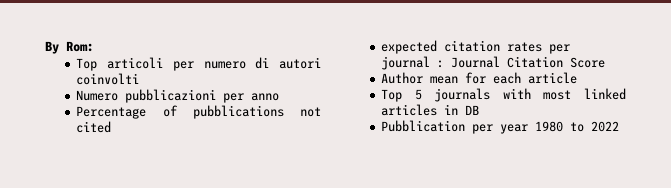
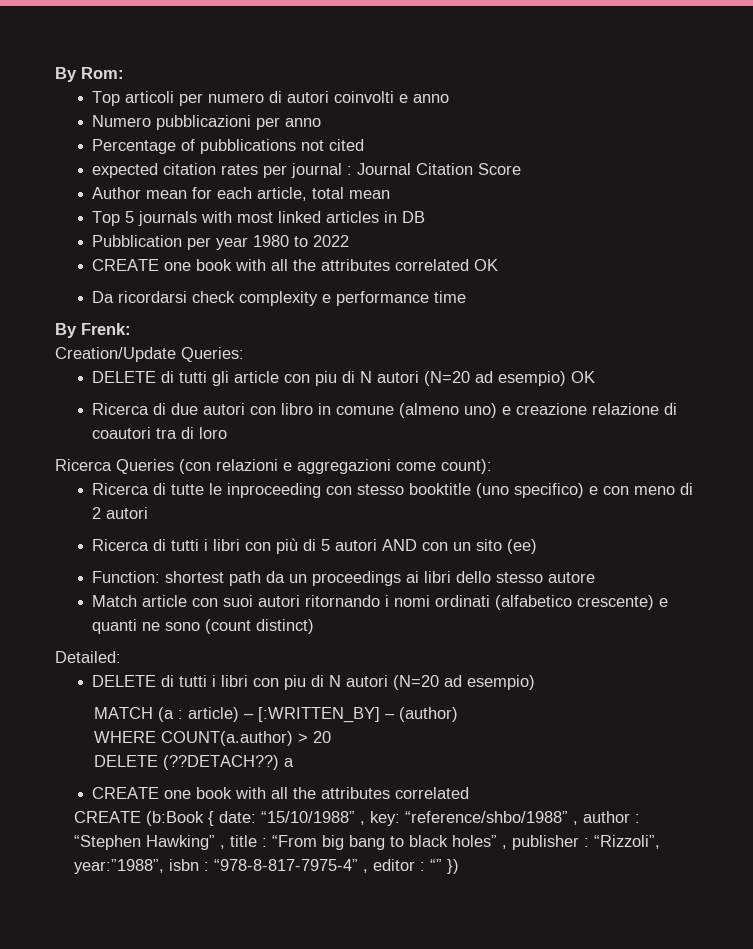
- Top articoli per numero di autori coinvolti
+ Top articoli per numero di autori coinvolti e anno
- Author mean for each article
+ Author mean for each article, total mean
+ CREATE one book with all the attributes correlated OK
+ Da ricordarsi check complexity e performance time
+ By Frenk:
+ Creation/Update Queries:
+ DELETE di tutti gli article con piu di N autori (N=20 ad esempio) OK
+ Ricerca di due autori con libro in comune (almeno uno) e creazione relazione di coautori tra di loro
+ Ricerca Queries (con relazioni e aggregazioni come count):
+ Ricerca di tutte le inproceeding con stesso booktitle (uno specifico) e con meno di 2 autori
+ Ricerca di tutti i libri con più di 5 autori AND con un sito (ee)
+ Function: shortest path da un proceedings ai libri dello stesso autore
+ Match article con suoi autori ritornando i nomi ordinati (alfabetico crescente) e quanti ne sono (count distinct)
+ Detailed:
+ DELETE di tutti i libri con piu di N autori (N=20 ad esempio)
+ MATCH (a : article) – [:WRITTEN_BY] – (author)
+ WHERE COUNT(a.author) > 20
+ DELETE (??DETACH??) a
+ CREATE one book with all the attributes correlated
+ CREATE (b:Book { date: “15/10/1988” , key: “reference/shbo/1988” , author : “Stephen Hawking” , title : “From big bang to black holes” , publisher : “Rizzoli”, year:”1988”, isbn : “978-8-817-7975-4” , editor : “” })

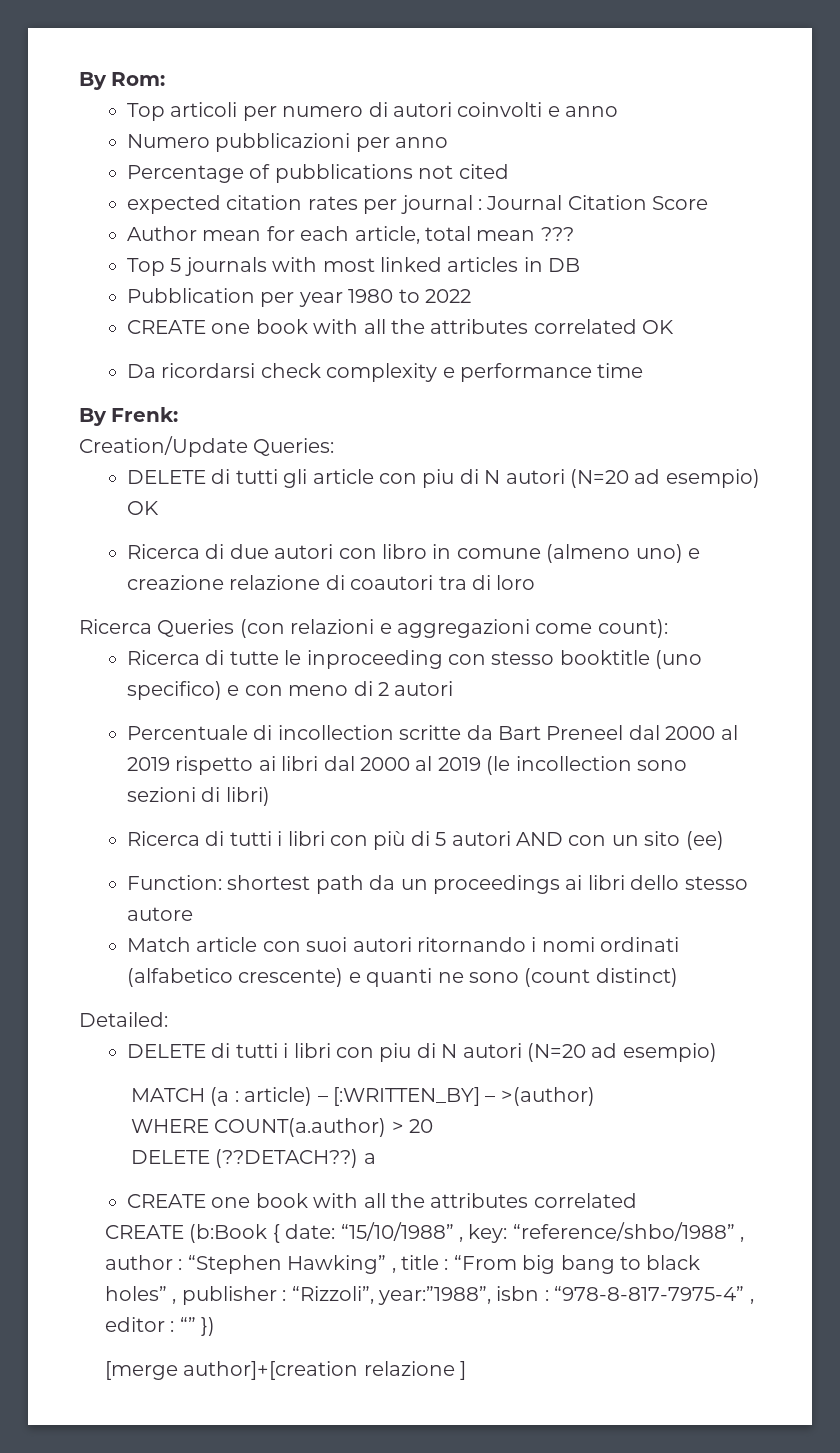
- Author mean for each article, total mean
+ Author mean for each article, total mean ???
+ Percentuale di incollection scritte da Bart Preneel dal 2000 al 2019 rispetto ai libri dal 2000 al 2019 (le incollection sono sezioni di libri)
- MATCH (a : article) – [:WRITTEN_BY] – (author)
+ MATCH (a : article) – [:WRITTEN_BY] – >(author)
+ [merge author]+[creation relazione ]

